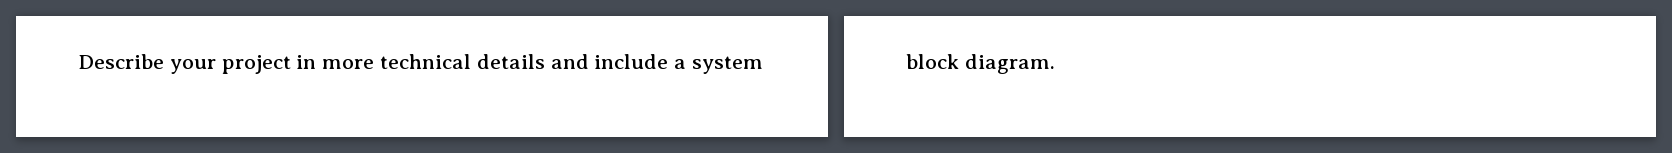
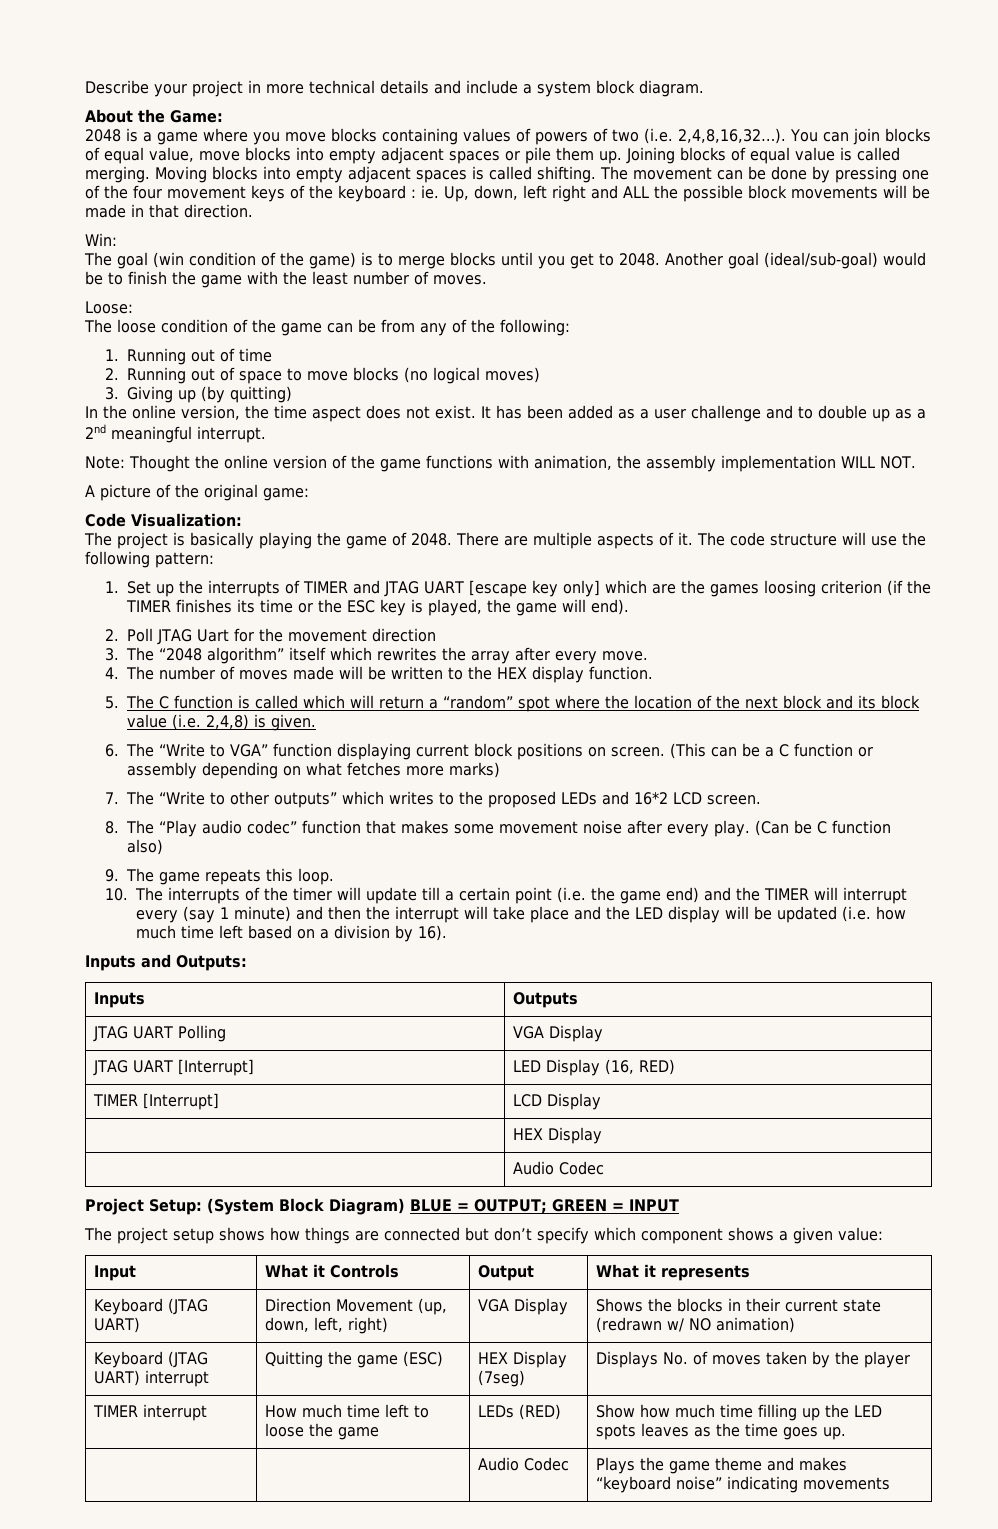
+ About the Game:
+ 2048 is a game where you move blocks containing values of powers of two (i.e. 2,4,8,16,32…). You can join blocks of equal value, move blocks into empty adjacent spaces or pile them up. Joining blocks of equal value is called merging. Moving blocks into empty adjacent spaces is called shifting. The movement can be done by pressing one of the four movement keys of the keyboard : ie. Up, down, left right and ALL the possible block movements will be made in that direction.
+ Win:
+ The goal (win condition of the game) is to merge blocks until you get to 2048. Another goal (ideal/sub-goal) would be to finish the game with the least number of moves.
+ Loose:
+ The loose condition of the game can be from any of the following:
+ 1. Running out of time
+ 2. Running out of space to move blocks (no logical moves)
+ 3. Giving up (by quitting)
+ In the online version, the time aspect does not exist. It has been added as a user challenge and to double up as a 2nd meaningful interrupt.
+ Note: Thought the online version of the game functions with animation, the assembly implementation WILL NOT.
+ A picture of the original game:
+ Code Visualization:
+ The project is basically playing the game of 2048. There are multiple aspects of it. The code structure will use the following pattern:
+ 1. Set up the interrupts of TIMER and JTAG UART [escape key only] which are the games loosing criterion (if the TIMER finishes its time or the ESC key is played, the game will end).
+ 2. Poll JTAG Uart for the movement direction
+ 3. The “2048 algorithm” itself which rewrites the array after every move.
+ 4. The number of moves made will be written to the HEX display function.
+ 5. The C function is called which will return a “random” spot where the location of the next block and its block value (i.e. 2,4,8) is given.
+ 6. The “Write to VGA” function displaying current block positions on screen. (This can be a C function or assembly depending on what fetches more marks)
+ 7. The “Write to other outputs” which writes to the proposed LEDs and 16*2 LCD screen.
+ 8. The “Play audio codec” function that makes some movement noise after every play. (Can be C function also)
+ 9. The game repeats this loop.
+ 10. The interrupts of the timer will update till a certain point (i.e. the game end) and the TIMER will interrupt every (say 1 minute) and then the interrupt will take place and the LED display will be updated (i.e. how much time left based on a division by 16).
+ Inputs and Outputs:
+ Inputs | Outputs
+ JTAG UART Polling | VGA Display
+ JTAG UART [Interrupt] | LED Display (16, RED)
+ TIMER [Interrupt] | LCD Display
+ | HEX Display
+ | Audio Codec
+ Project Setup: (System Block Diagram) BLUE = OUTPUT; GREEN = INPUT
+ The project setup shows how things are connected but don’t specify which component shows a given value:
+ Input | What it Controls | Output | What it represents
+ Keyboard (JTAG UART) | Direction Movement (up, down, left, right) | VGA Display | Shows the blocks in their current state (redrawn w/ NO animation)
+ Keyboard (JTAG UART) interrupt | Quitting the game (ESC) | HEX Display (7seg) | Displays No. of moves taken by the player
+ TIMER interrupt | How much time left to loose the game | LEDs (RED) | Show how much time filling up the LED spots leaves as the time goes up.
+ | | Audio Codec | Plays the game theme and makes “keyboard noise” indicating movements

